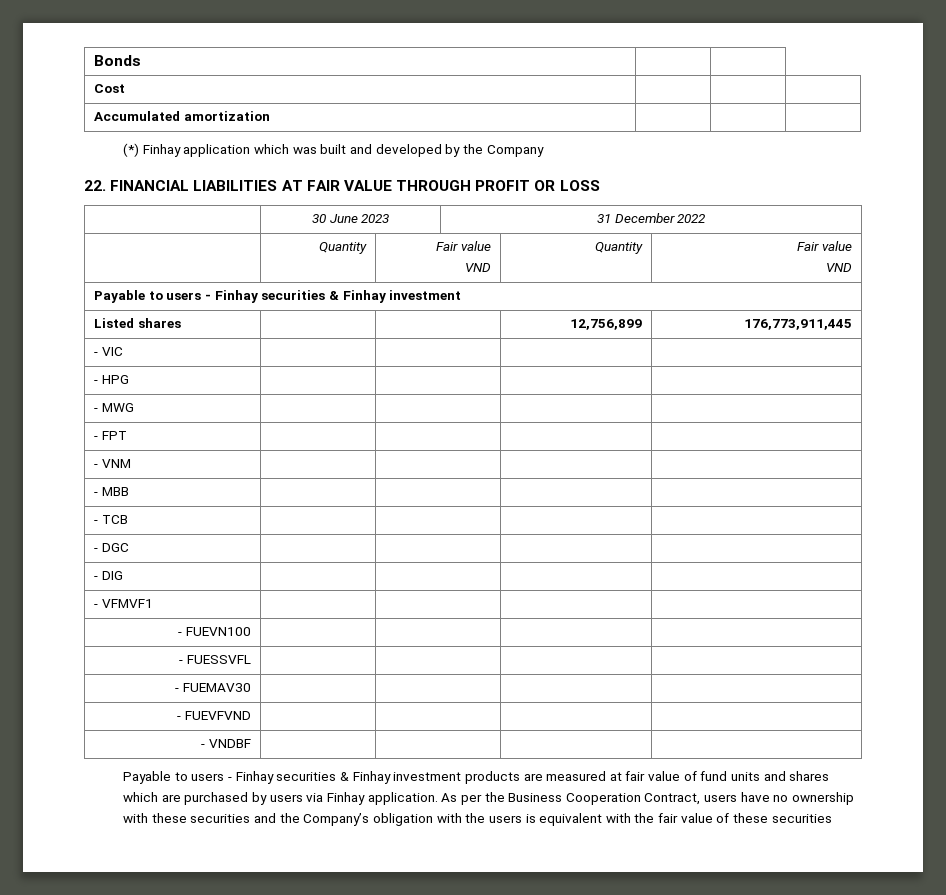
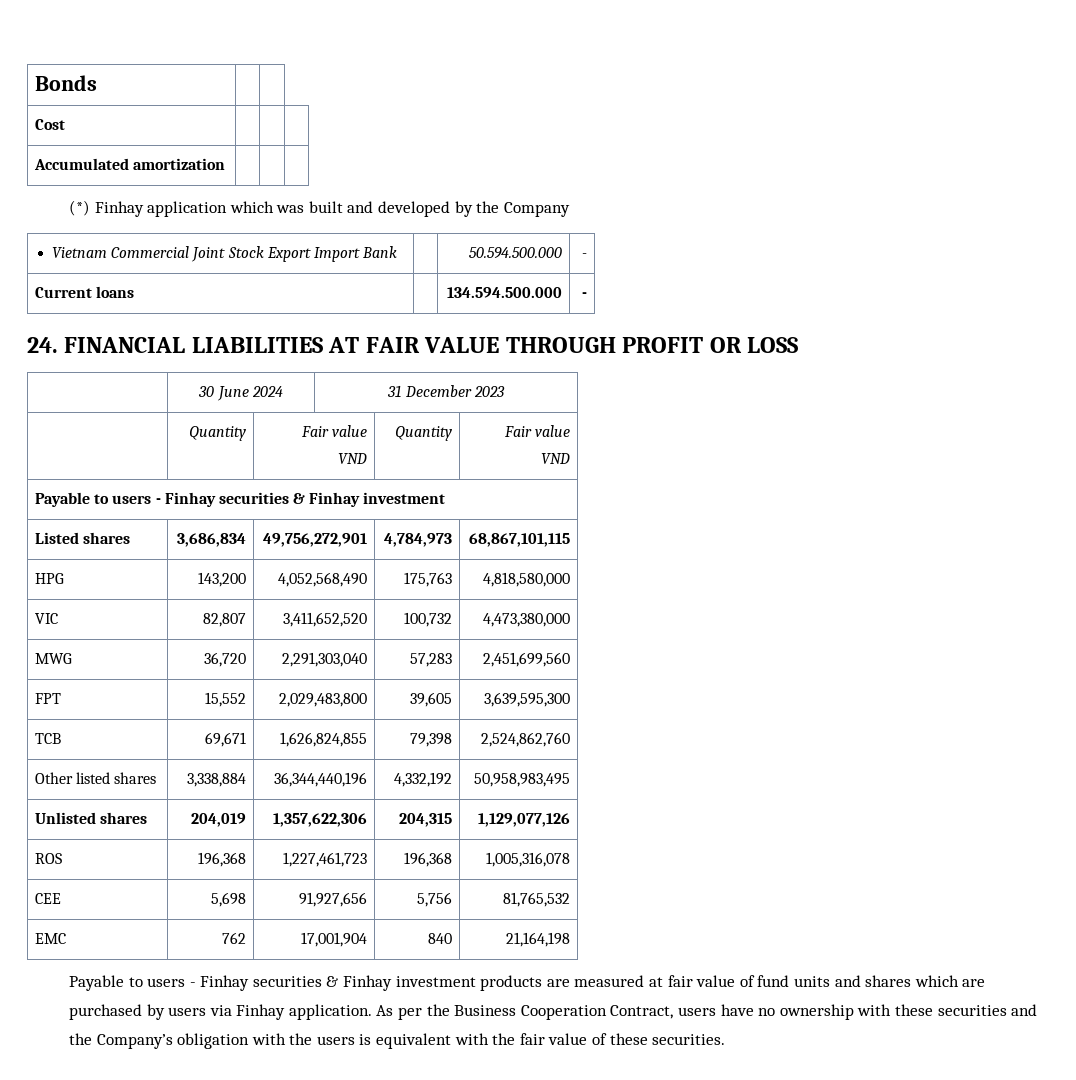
- 22. FINANCIAL LIABILITIES AT FAIR VALUE THROUGH PROFIT OR LOSS
+ Vietnam Commercial Joint Stock Export Import Bank | | 50.594.500.000 | -
+ Current loans | | 134.594.500.000 | -
+ 24. FINANCIAL LIABILITIES AT FAIR VALUE THROUGH PROFIT OR LOSS
- | 30 June 2023 | 31 December 2022
+ | 30 June 2024 | 31 December 2023
- Listed shares | | | 12,756,899 | 176,773,911,445
- - VIC | | | |
- - HPG | | | |
- - MWG | | | |
- - FPT | | | |
- - VNM | | | |
- - MBB | | | |
- - TCB | | | |
- - DGC | | | |
- - DIG | | | |
- - VFMVF1 | | | |
- - FUEVN100 | | | |
- - FUESSVFL | | | |
- - FUEMAV30 | | | |
- - FUEVFVND | | | |
- - VNDBF | | | |
+ Listed shares | 3,686,834 | 49,756,272,901 | 4,784,973 | 68,867,101,115
+ HPG | 143,200 | 4,052,568,490 | 175,763 | 4,818,580,000
+ VIC | 82,807 | 3,411,652,520 | 100,732 | 4,473,380,000
+ MWG | 36,720 | 2,291,303,040 | 57,283 | 2,451,699,560
+ FPT | 15,552 | 2,029,483,800 | 39,605 | 3,639,595,300
+ TCB | 69,671 | 1,626,824,855 | 79,398 | 2,524,862,760
+ Other listed shares | 3,338,884 | 36,344,440,196 | 4,332,192 | 50,958,983,495
+ Unlisted shares | 204,019 | 1,357,622,306 | 204,315 | 1,129,077,126
+ ROS | 196,368 | 1,227,461,723 | 196,368 | 1,005,316,078
+ CEE | 5,698 | 91,927,656 | 5,756 | 81,765,532
+ EMC | 762 | 17,001,904 | 840 | 21,164,198
- As per the Business Cooperation Contract, users have no ownership with these securities and the Company’s obligation with the users is equivalent with the fair value of these securities
+ As per the Business Cooperation Contract, users have no ownership with these securities and the Company’s obligation with the users is equivalent with the fair value of these securities.

